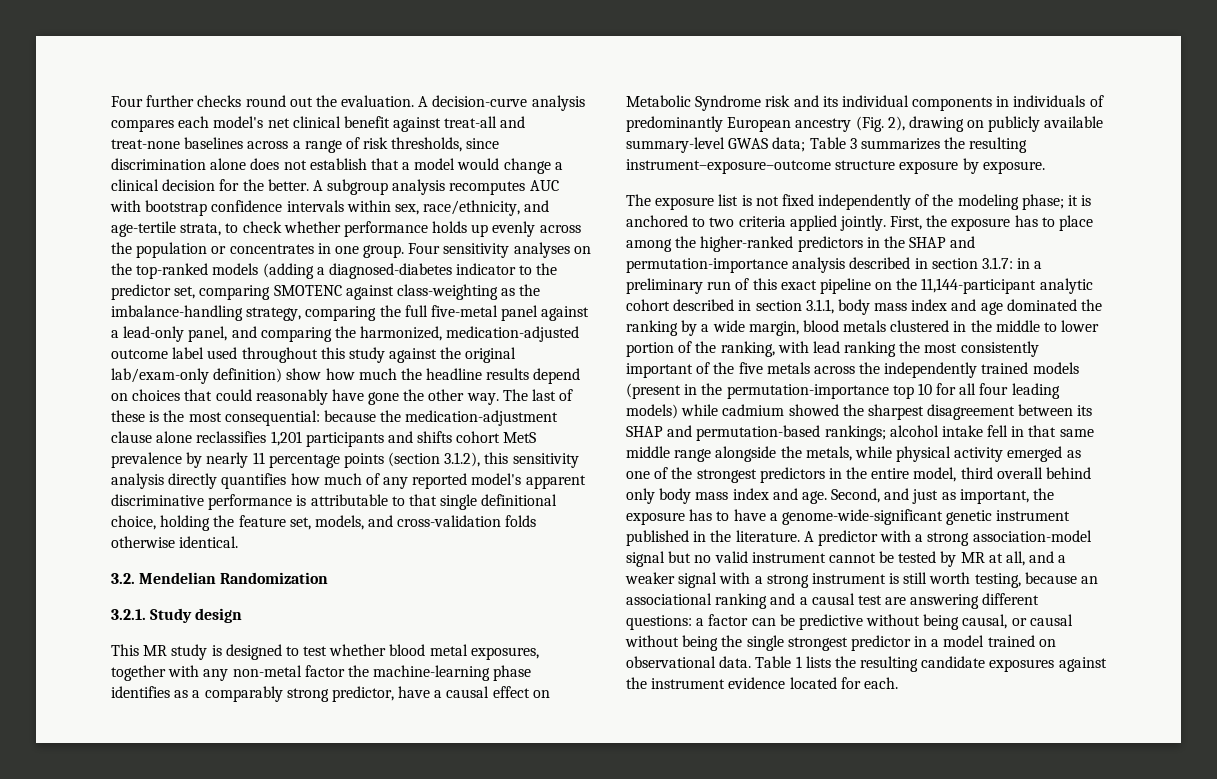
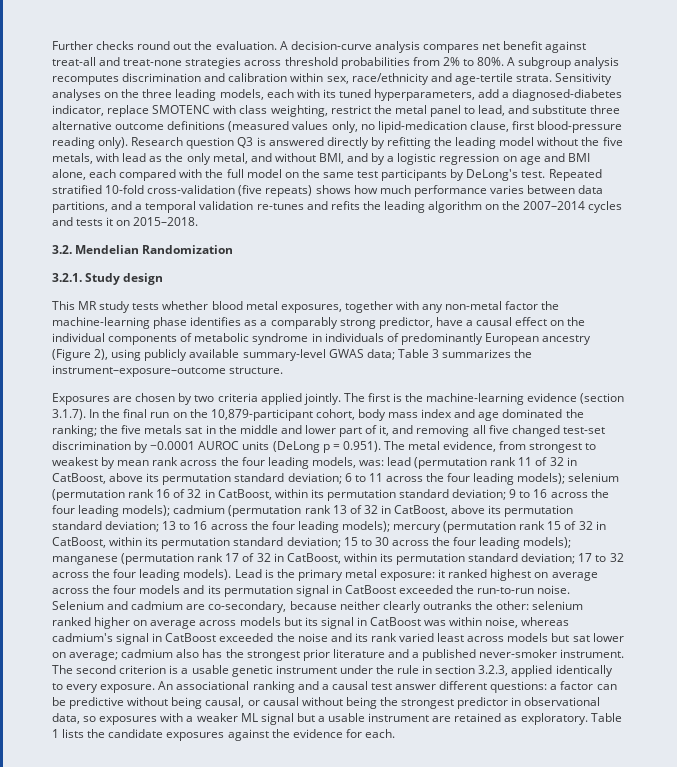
- Four further checks round out the evaluation.
+ Further checks round out the evaluation.
- A decision-curve analysis compares each model's net clinical benefit against treat-all and treat-none baselines across a range of risk thresholds, since discrimination alone does not establish that a model would change a clinical decision for the better. A subgroup analysis recomputes AUC with bootstrap confidence intervals within sex, race/ethnicity, and age-tertile strata, to check whether performance holds up evenly across the population or concentrates in one group. Four sensitivity analyses on the top-ranked models (adding a diagnosed-diabetes indicator to the predictor set, comparing SMOTENC against class-weighting as the imbalance-handling strategy, comparing the full five-metal panel against a lead-only panel, and comparing the harmonized, medication-adjusted outcome label used throughout this study against the original lab/exam-only definition) show how much the headline results depend on choices that could reasonably have gone the other way. The last of these is the most consequential: because the medication-adjustment clause alone reclassifies 1,201 participants and shifts cohort MetS prevalence by nearly 11 percentage points (section 3.1.2), this sensitivity analysis directly quantifies how much of any reported model's apparent discriminative performance is attributable to that single definitional choice, holding the feature set, models, and cross-validation folds otherwise identical.
+ A decision-curve analysis compares net benefit against treat-all and treat-none strategies across threshold probabilities from 2% to 80%. A subgroup analysis recomputes discrimination and calibration within sex, race/ethnicity and age-tertile strata. Sensitivity analyses on the three leading models, each with its tuned hyperparameters, add a diagnosed-diabetes indicator, replace SMOTENC with class weighting, restrict the metal panel to lead, and substitute three alternative outcome definitions (measured values only, no lipid-medication clause, first blood-pressure reading only). Research question Q3 is answered directly by refitting the leading model without the five metals, with lead as the only metal, and without BMI, and by a logistic regression on age and BMI alone, each compared with the full model on the same test participants by DeLong's test. Repeated stratified 10-fold cross-validation (five repeats) shows how much performance varies between data partitions, and a temporal validation re-tunes and refits the leading algorithm on the 2007–2014 cycles and tests it on 2015–2018.
- This MR study is designed to test whether blood metal exposures, together with any non-metal factor the machine-learning phase identifies as a comparably strong predictor, have a causal effect on Metabolic Syndrome risk and its individual components in individuals of predominantly European ancestry (Fig. 2), drawing on publicly available summary-level GWAS data;
+ This MR study tests whether blood metal exposures, together with any non-metal factor the machine-learning phase identifies as a comparably strong predictor, have a causal effect on the individual components of metabolic syndrome in individuals of predominantly European ancestry (Figure 2), using publicly available summary-level GWAS data;
- Table 3 summarizes the resulting instrument–exposure–outcome structure exposure by exposure.
- The exposure list is not fixed independently of the modeling phase; it is anchored to two criteria applied jointly. First, the exposure has to place among the higher-ranked predictors in the SHAP and permutation-importance analysis described in section 3.1.7: in a preliminary run of this exact pipeline on the 11,144-participant analytic cohort described in section 3.1.1, body mass index and age dominated the ranking by a wide margin, blood metals clustered in the middle to lower portion of the ranking, with lead ranking the most consistently important of the five metals across the independently trained models (present in the permutation-importance top 10 for all four leading models) while cadmium showed the sharpest disagreement between its SHAP and permutation-based rankings; alcohol intake fell in that same middle range alongside the metals, while physical activity emerged as one of the strongest predictors in the entire model, third overall behind only body mass index and age. Second, and just as important, the exposure has to have a genome-wide-significant genetic instrument published in the literature. A predictor with a strong association-model signal but no valid instrument cannot be tested by MR at all, and a weaker signal with a strong instrument is still worth testing, because an associational ranking and a causal test are answering different questions:
+ Table 3 summarizes the instrument–exposure–outcome structure.
+ Exposures are chosen by two criteria applied jointly. The first is the machine-learning evidence (section 3.1.7). In the final run on the 10,879-participant cohort, body mass index and age dominated the ranking; the five metals sat in the middle and lower part of it, and removing all five changed test-set discrimination by −0.0001 AUROC units (DeLong p = 0.951). The metal evidence, from strongest to weakest by mean rank across the four leading models, was: lead (permutation rank 11 of 32 in CatBoost, above its permutation standard deviation; 6 to 11 across the four leading models); selenium (permutation rank 16 of 32 in CatBoost, within its permutation standard deviation; 9 to 16 across the four leading models); cadmium (permutation rank 13 of 32 in CatBoost, above its permutation standard deviation; 13 to 16 across the four leading models); mercury (permutation rank 15 of 32 in CatBoost, within its permutation standard deviation; 15 to 30 across the four leading models); manganese (permutation rank 17 of 32 in CatBoost, within its permutation standard deviation; 17 to 32 across the four leading models). Lead is the primary metal exposure: it ranked highest on average across the four models and its permutation signal in CatBoost exceeded the run-to-run noise. Selenium and cadmium are co-secondary, because neither clearly outranks the other: selenium ranked higher on average across models but its signal in CatBoost was within noise, whereas cadmium's signal in CatBoost exceeded the noise and its rank varied least across models but sat lower on average; cadmium also has the strongest prior literature and a published never-smoker instrument. The second criterion is a usable genetic instrument under the rule in section 3.2.3, applied identically to every exposure. An associational ranking and a causal test answer different questions:
- a factor can be predictive without being causal, or causal without being the single strongest predictor in a model trained on observational data.
+ a factor can be predictive without being causal, or causal without being the strongest predictor in observational data, so exposures with a weaker ML signal but a usable instrument are retained as exploratory.
- Table 1 lists the resulting candidate exposures against the instrument evidence located for each.
+ Table 1 lists the candidate exposures against the evidence for each.

